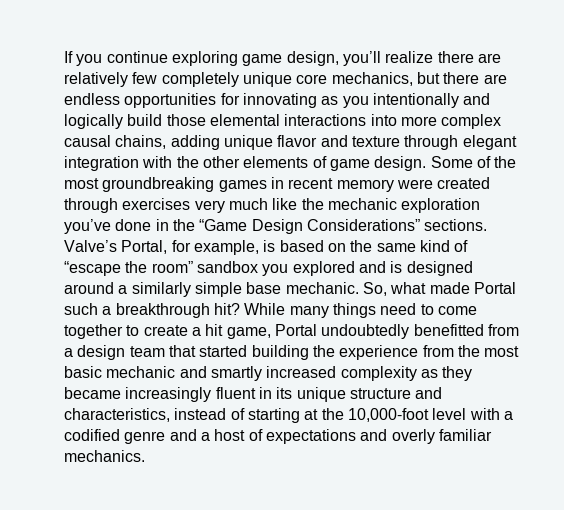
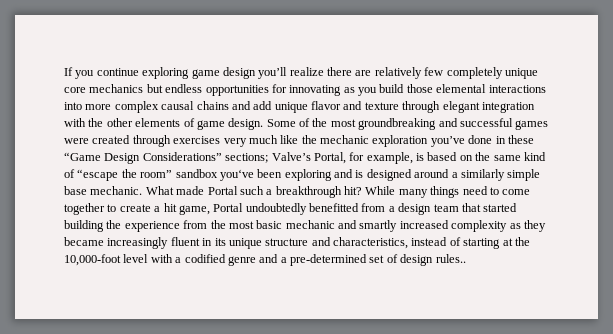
- If you continue exploring game design, you’ll realize there are relatively few completely unique core mechanics, but there are endless opportunities for innovating as you intentionally and logically build those elemental interactions into more complex causal chains, adding unique flavor and texture through elegant integration with the other elements of game design.
+ If you continue exploring game design you’ll realize there are relatively few completely unique core mechanics but endless opportunities for innovating as you build those elemental interactions into more complex causal chains and add unique flavor and texture through elegant integration with the other elements of game design.
- Some of the most groundbreaking games in recent memory were created through exercises very much like the mechanic exploration you’ve done in the “Game Design Considerations” sections. Valve’s Portal, for example, is based on the same kind of “escape the room” sandbox you explored and is designed around a similarly simple base mechanic.
+ Some of the most groundbreaking and successful games were created through exercises very much like the mechanic exploration you’ve done in these “Game Design Considerations” sections; Valve’s Portal, for example, is based on the same kind of “escape the room” sandbox you‘ve been exploring and is designed around a similarly simple base mechanic.
- So, what made Portal such a breakthrough hit?
+ What made Portal such a breakthrough hit?
- While many things need to come together to create a hit game, Portal undoubtedly benefitted from a design team that started building the experience from the most basic mechanic and smartly increased complexity as they became increasingly fluent in its unique structure and characteristics, instead of starting at the 10,000-foot level with a codified genre and a host of expectations and overly familiar mechanics.
+ While many things need to come together to create a hit game, Portal undoubtedly benefitted from a design team that started building the experience from the most basic mechanic and smartly increased complexity as they became increasingly fluent in its unique structure and characteristics, instead of starting at the 10,000-foot level with a codified genre and a pre-determined set of design rules..

